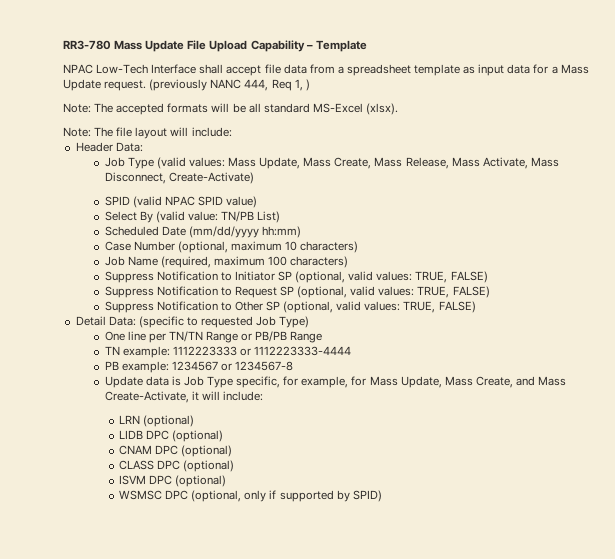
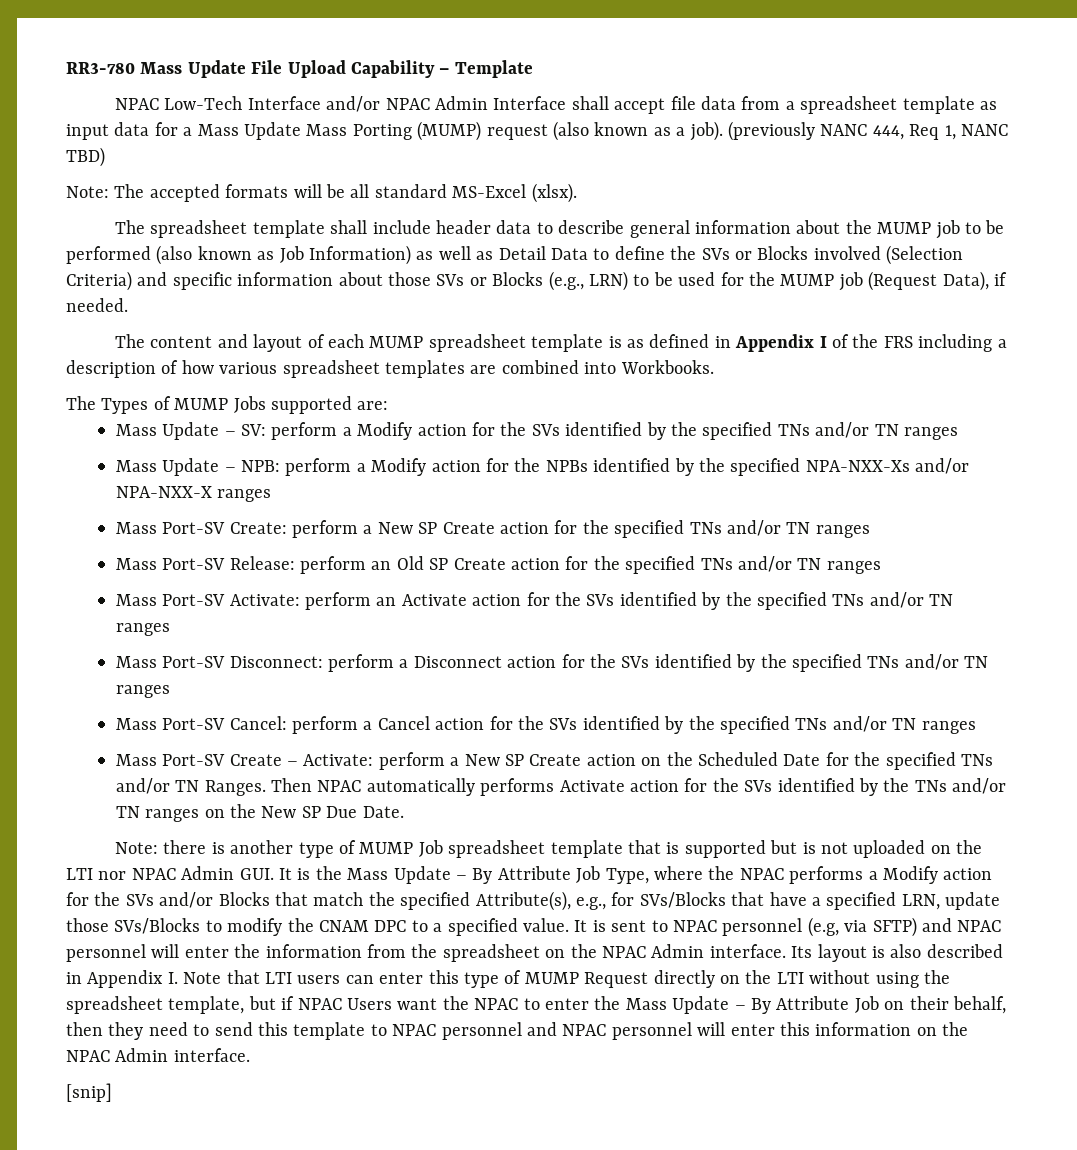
- NPAC Low-Tech Interface shall accept file data from a spreadsheet template as input data for a Mass Update request.
+ NPAC Low-Tech Interface and/or NPAC Admin Interface shall accept file data from a spreadsheet template as input data for a Mass Update Mass Porting (MUMP) request (also known as a job).
- (previously NANC 444, Req 1, )
+ (previously NANC 444, Req 1, NANC TBD)
- Note: The file layout will include:
- Header Data:
- Job Type (valid values: Mass Update, Mass Create, Mass Release, Mass Activate, Mass Disconnect, Create-Activate)
- SPID (valid NPAC SPID value)
- Select By (valid value: TN/PB List)
- Scheduled Date (mm/dd/yyyy hh:mm)
- Case Number (optional, maximum 10 characters)
- Job Name (required, maximum 100 characters)
- Suppress Notification to Initiator SP (optional, valid values: TRUE, FALSE)
- Suppress Notification to Request SP (optional, valid values: TRUE, FALSE)
- Suppress Notification to Other SP (optional, valid values: TRUE, FALSE)
- Detail Data: (specific to requested Job Type)
- One line per TN/TN Range or PB/PB Range
- TN example: 1112223333 or 1112223333-4444
- PB example: 1234567 or 1234567-8
- Update data is Job Type specific, for example, for Mass Update, Mass Create, and Mass Create-Activate, it will include:
- LRN (optional)
- LIDB DPC (optional)
- CNAM DPC (optional)
- CLASS DPC (optional)
- ISVM DPC (optional)
- WSMSC DPC (optional, only if supported by SPID)
+ The spreadsheet template shall include header data to describe general information about the MUMP job to be performed (also known as Job Information) as well as Detail Data to define the SVs or Blocks involved (Selection Criteria) and specific information about those SVs or Blocks (e.g., LRN) to be used for the MUMP job (Request Data), if needed.
+ The content and layout of each MUMP spreadsheet template is as defined in Appendix I of the FRS including a description of how various spreadsheet templates are combined into Workbooks.
+ The Types of MUMP Jobs supported are:
+ Mass Update – SV: perform a Modify action for the SVs identified by the specified TNs and/or TN ranges
+ Mass Update – NPB: perform a Modify action for the NPBs identified by the specified NPA-NXX-Xs and/or NPA-NXX-X ranges
+ Mass Port-SV Create: perform a New SP Create action for the specified TNs and/or TN ranges
+ Mass Port-SV Release: perform an Old SP Create action for the specified TNs and/or TN ranges
+ Mass Port-SV Activate: perform an Activate action for the SVs identified by the specified TNs and/or TN ranges
+ Mass Port-SV Disconnect: perform a Disconnect action for the SVs identified by the specified TNs and/or TN ranges
+ Mass Port-SV Cancel: perform a Cancel action for the SVs identified by the specified TNs and/or TN ranges
+ Mass Port-SV Create – Activate: perform a New SP Create action on the Scheduled Date for the specified TNs and/or TN Ranges. Then NPAC automatically performs Activate action for the SVs identified by the TNs and/or TN ranges on the New SP Due Date.
+ Note: there is another type of MUMP Job spreadsheet template that is supported but is not uploaded on the LTI nor NPAC Admin GUI. It is the Mass Update – By Attribute Job Type, where the NPAC performs a Modify action for the SVs and/or Blocks that match the specified Attribute(s), e.g., for SVs/Blocks that have a specified LRN, update those SVs/Blocks to modify the CNAM DPC to a specified value. It is sent to NPAC personnel (e.g, via SFTP) and NPAC personnel will enter the information from the spreadsheet on the NPAC Admin interface. Its layout is also described in Appendix I. Note that LTI users can enter this type of MUMP Request directly on the LTI without using the spreadsheet template, but if NPAC Users want the NPAC to enter the Mass Update – By Attribute Job on their behalf, then they need to send this template to NPAC personnel and NPAC personnel will enter this information on the NPAC Admin interface.
+ [snip]

